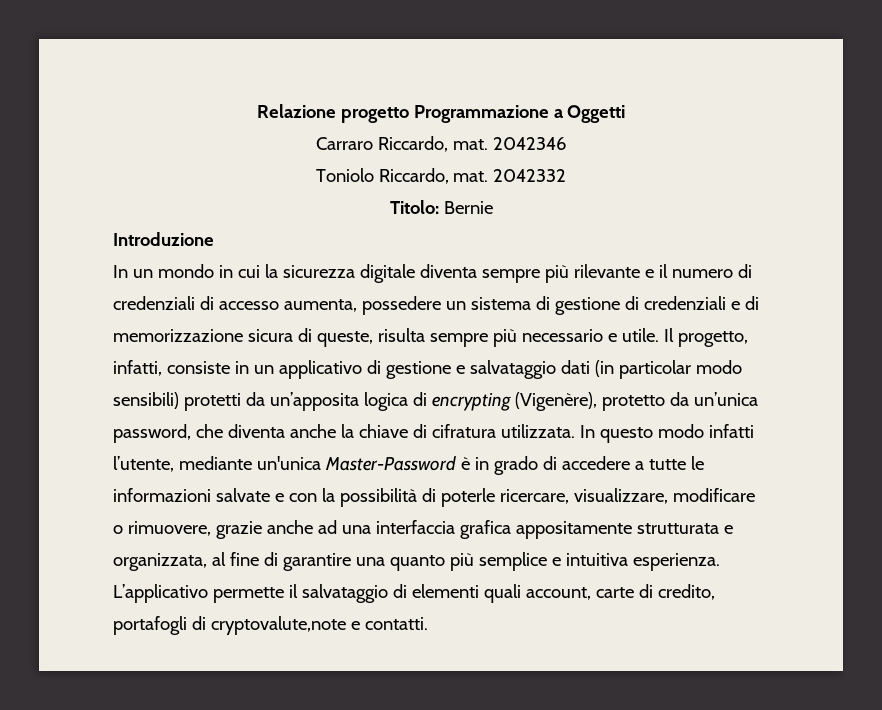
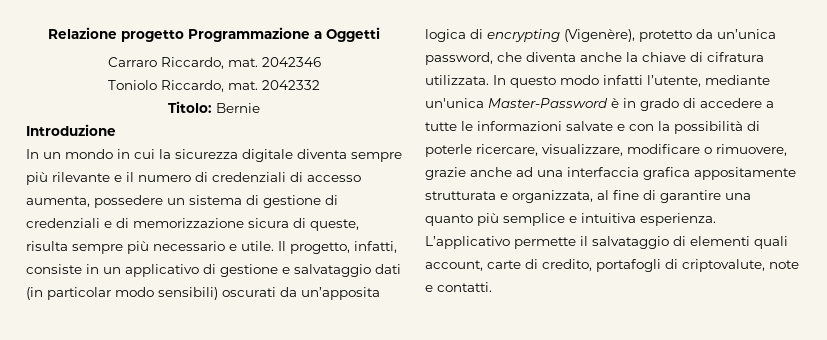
- Il progetto, infatti, consiste in un applicativo di gestione e salvataggio dati (in particolar modo sensibili) protetti da un’apposita logica di encrypting (Vigenère), protetto da un’unica password, che diventa anche la chiave di cifratura utilizzata.
+ Il progetto, infatti, consiste in un applicativo di gestione e salvataggio dati (in particolar modo sensibili) oscurati da un’apposita logica di encrypting (Vigenère), protetto da un’unica password, che diventa anche la chiave di cifratura utilizzata.
- L’applicativo permette il salvataggio di elementi quali account, carte di credito, portafogli di cryptovalute,note e contatti.
+ L’applicativo permette il salvataggio di elementi quali account, carte di credito, portafogli di criptovalute, note e contatti.

